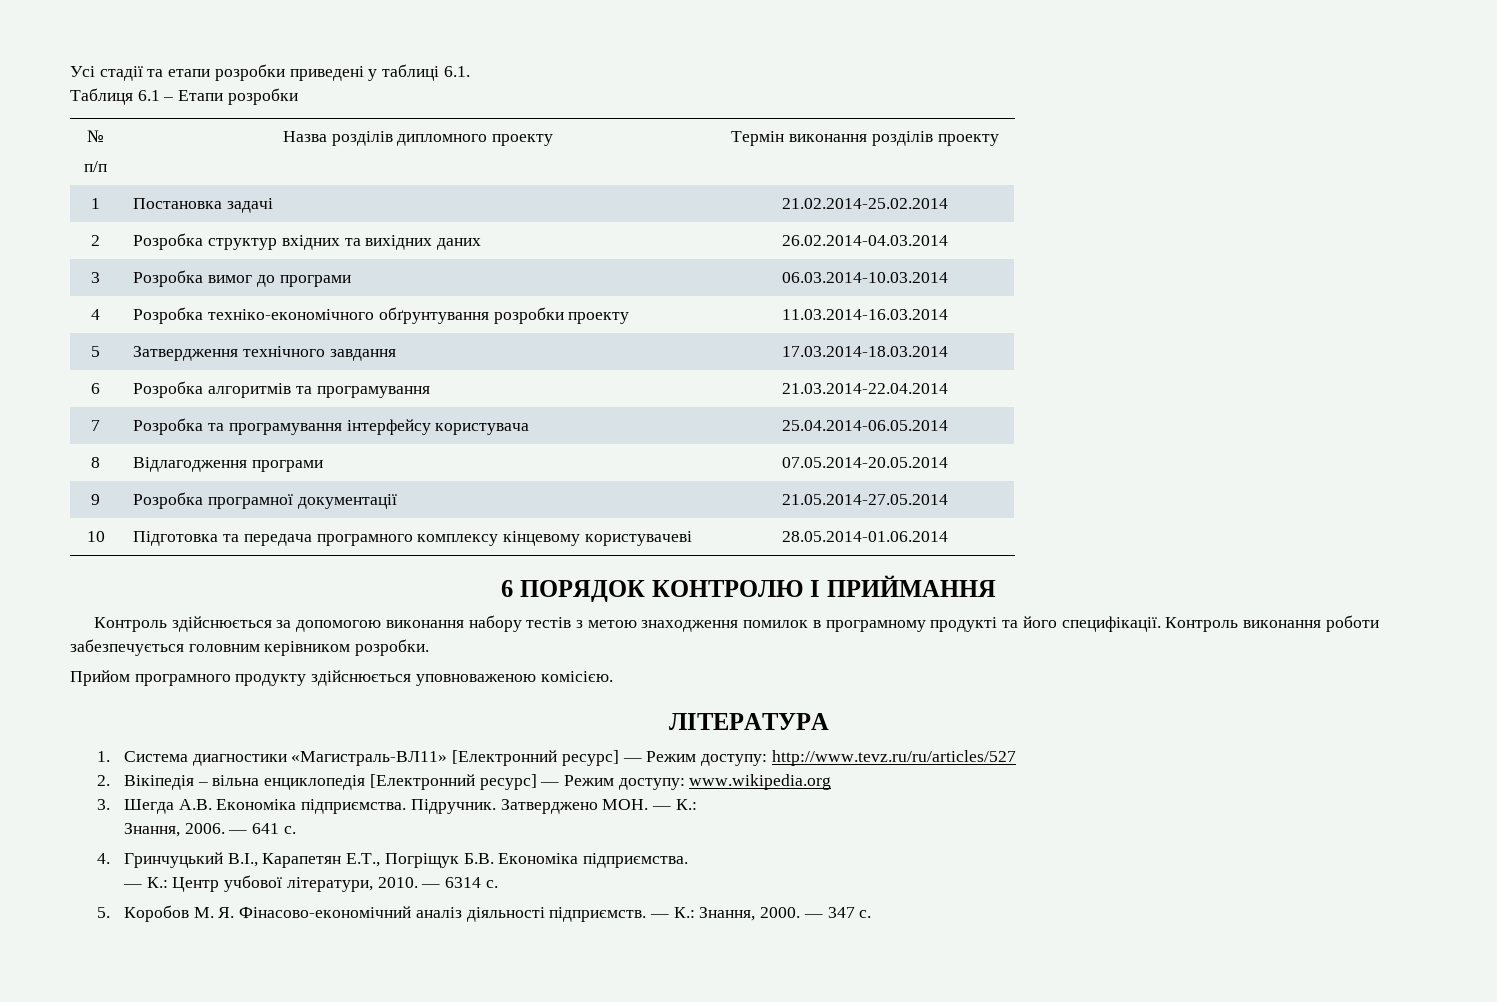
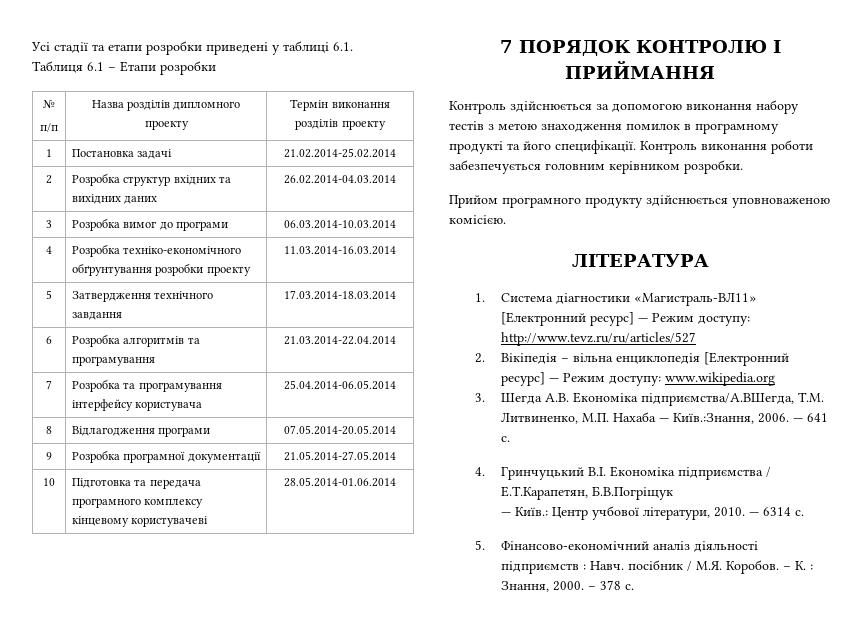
- 6 ПОРЯДОК КОНТРОЛЮ І ПРИЙМАННЯ
+ 7 ПОРЯДОК КОНТРОЛЮ І ПРИЙМАННЯ
- 1. Система диагностики «Магистраль-ВЛ11» [Електронний ресурс] — Режим доступу: http://www.tevz.ru/ru/articles/527
+ 1. Система діагностики «Магистраль-ВЛ11» [Електронний ресурс] — Режим доступу: http://www.tevz.ru/ru/articles/527
- 3. Шегда А.В. Економіка підприємства. Підручник. Затверджено МОН. — К.:
- Знання, 2006.
+ 3. Шегда А.В. Економіка підприємства/А.ВШегда, Т.М. Литвиненко, М.П. Нахаба — Київ.:Знання, 2006.
- 4. Гринчуцький В.І., Карапетян Е.Т., Погріщук Б.В. Економіка підприємства.
- — К.: Центр учбової літератури, 2010.
+ 4. Гринчуцький В.І. Економіка підприємства / Е.Т.Карапетян, Б.В.Погріщук
+ — Київ.: Центр учбової літератури, 2010.
- 5. Коробов М. Я. Фінасово-економічний аналіз діяльності підприємств. — К.: Знання, 2000. — 347 с.
+ 5. Фінансово-економічний аналіз діяльності підприємств : Навч. посібник / М.Я. Коробов. – К. : Знання, 2000. – 378 с.

